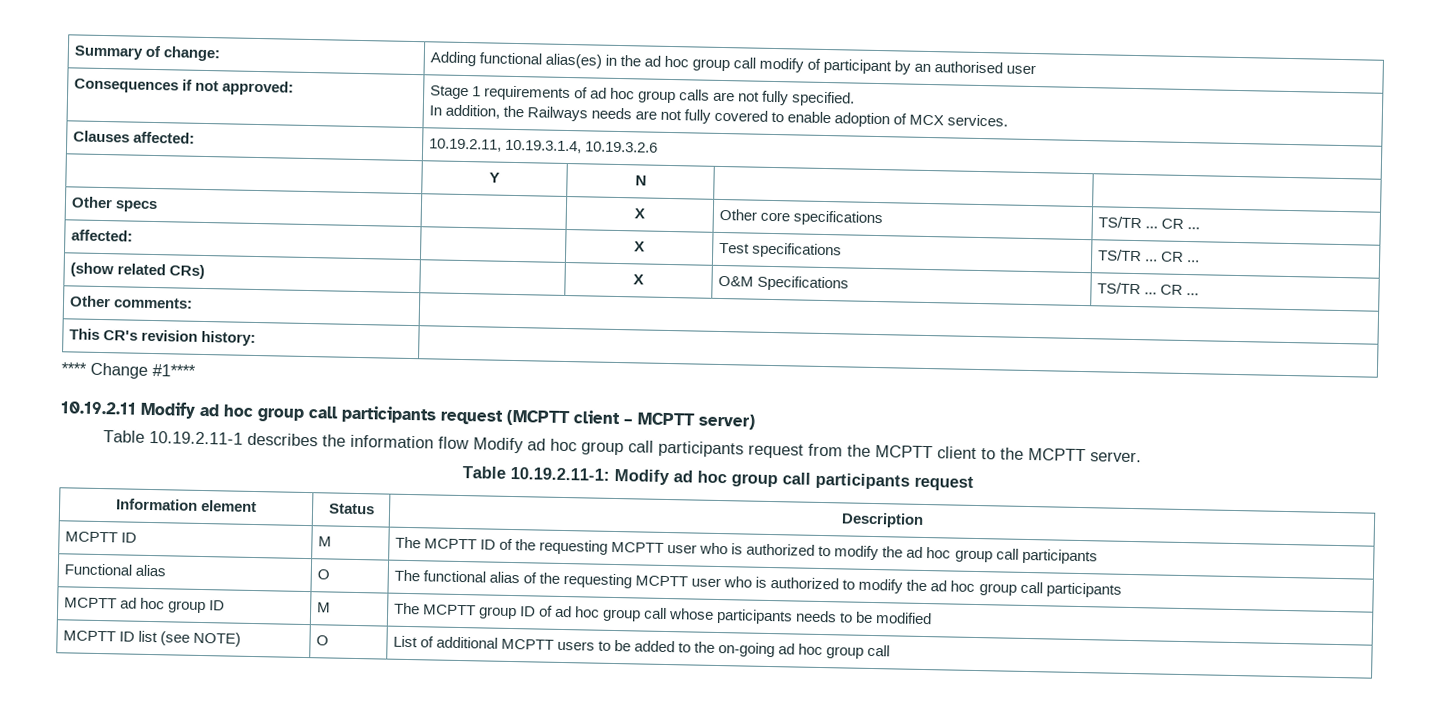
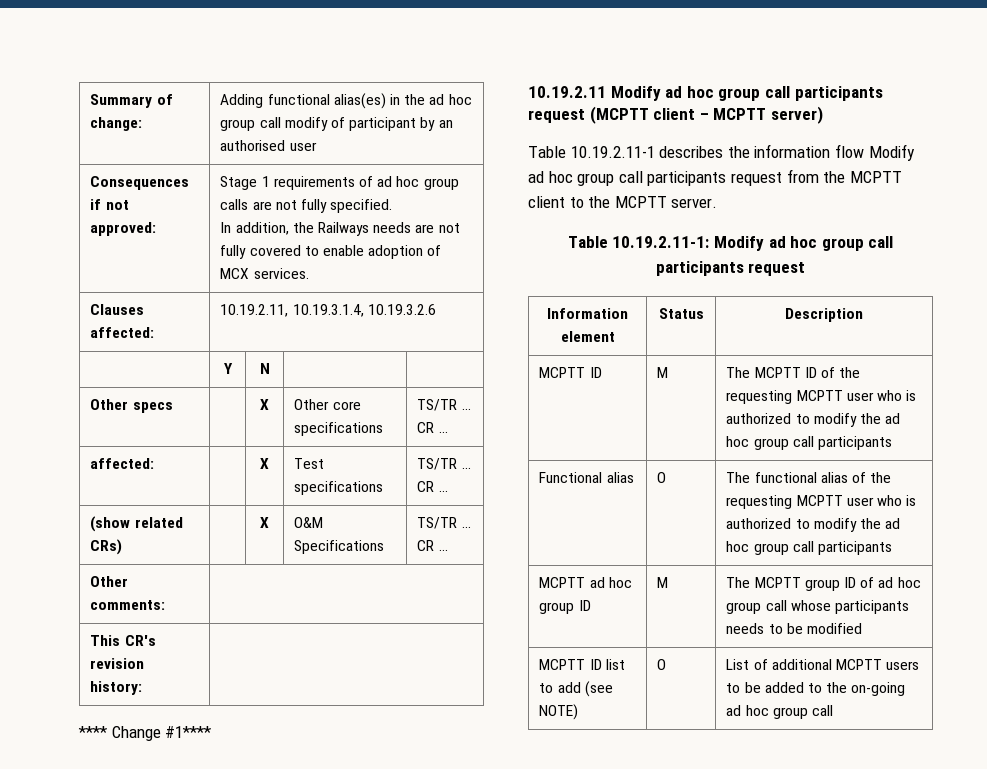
- MCPTT ID list (see NOTE) | O | List of additional MCPTT users to be added to the on-going ad hoc group call
+ MCPTT ID list to add (see NOTE) | O | List of additional MCPTT users to be added to the on-going ad hoc group call

